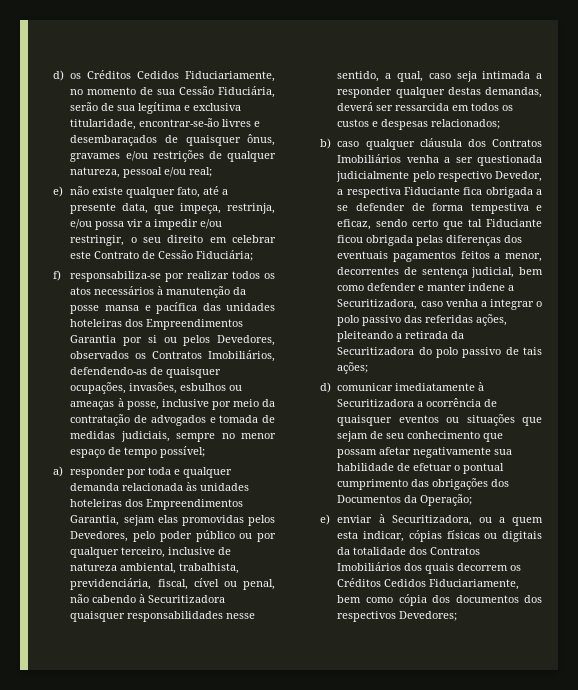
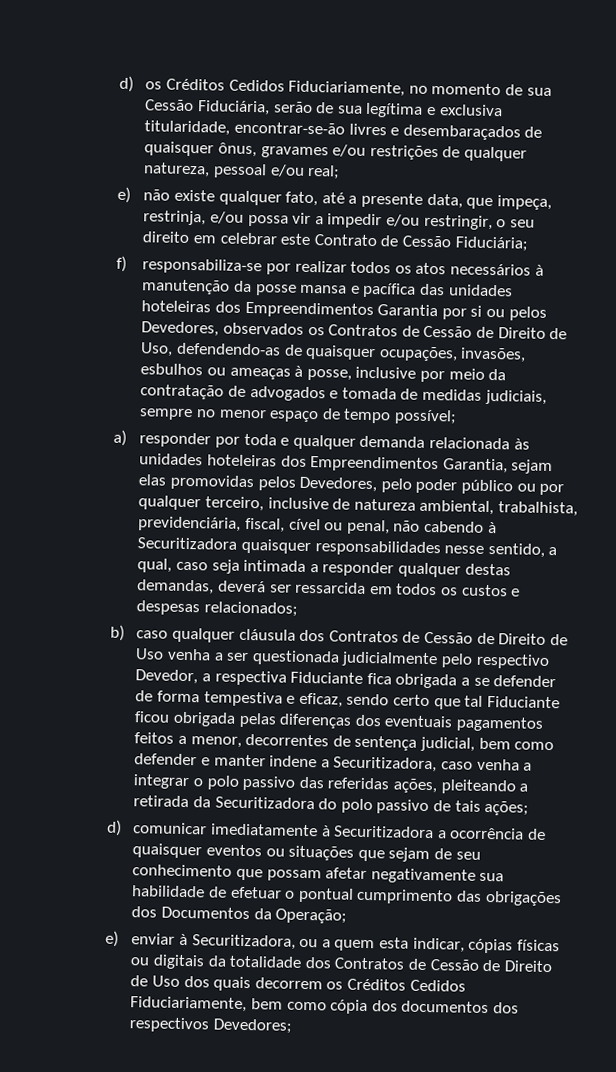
- f) responsabiliza-se por realizar todos os atos necessários à manutenção da posse mansa e pacífica das unidades hoteleiras dos Empreendimentos Garantia por si ou pelos Devedores, observados os Contratos Imobiliários, defendendo-as de quaisquer ocupações, invasões, esbulhos ou ameaças à posse, inclusive por meio da contratação de advogados e tomada de medidas judiciais, sempre no menor espaço de tempo possível;
+ f) responsabiliza-se por realizar todos os atos necessários à manutenção da posse mansa e pacífica das unidades hoteleiras dos Empreendimentos Garantia por si ou pelos Devedores, observados os Contratos de Cessão de Direito de Uso, defendendo-as de quaisquer ocupações, invasões, esbulhos ou ameaças à posse, inclusive por meio da contratação de advogados e tomada de medidas judiciais, sempre no menor espaço de tempo possível;
- b) caso qualquer cláusula dos Contratos Imobiliários venha a ser questionada judicialmente pelo respectivo Devedor, a respectiva Fiduciante fica obrigada a se defender de forma tempestiva e eficaz, sendo certo que tal Fiduciante ficou obrigada pelas diferenças dos eventuais pagamentos feitos a menor, decorrentes de sentença judicial, bem como defender e manter indene a Securitizadora, caso venha a integrar o polo passivo das referidas ações, pleiteando a retirada da Securitizadora do polo passivo de tais ações;
+ b) caso qualquer cláusula dos Contratos de Cessão de Direito de Uso venha a ser questionada judicialmente pelo respectivo Devedor, a respectiva Fiduciante fica obrigada a se defender de forma tempestiva e eficaz, sendo certo que tal Fiduciante ficou obrigada pelas diferenças dos eventuais pagamentos feitos a menor, decorrentes de sentença judicial, bem como defender e manter indene a Securitizadora, caso venha a integrar o polo passivo das referidas ações, pleiteando a retirada da Securitizadora do polo passivo de tais ações;
- e) enviar à Securitizadora, ou a quem esta indicar, cópias físicas ou digitais da totalidade dos Contratos Imobiliários dos quais decorrem os Créditos Cedidos Fiduciariamente, bem como cópia dos documentos dos respectivos Devedores;
+ e) enviar à Securitizadora, ou a quem esta indicar, cópias físicas ou digitais da totalidade dos Contratos de Cessão de Direito de Uso dos quais decorrem os Créditos Cedidos Fiduciariamente, bem como cópia dos documentos dos respectivos Devedores;

